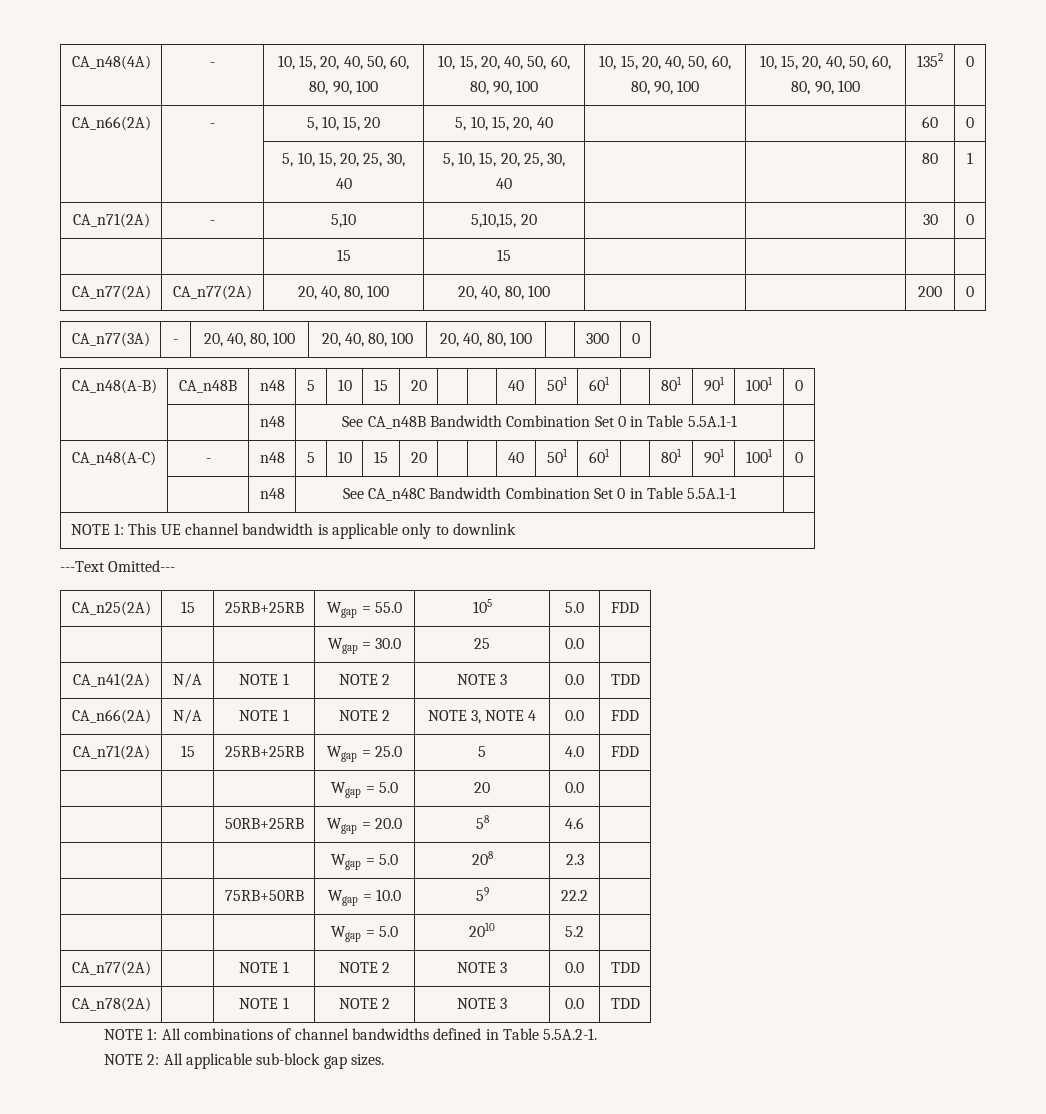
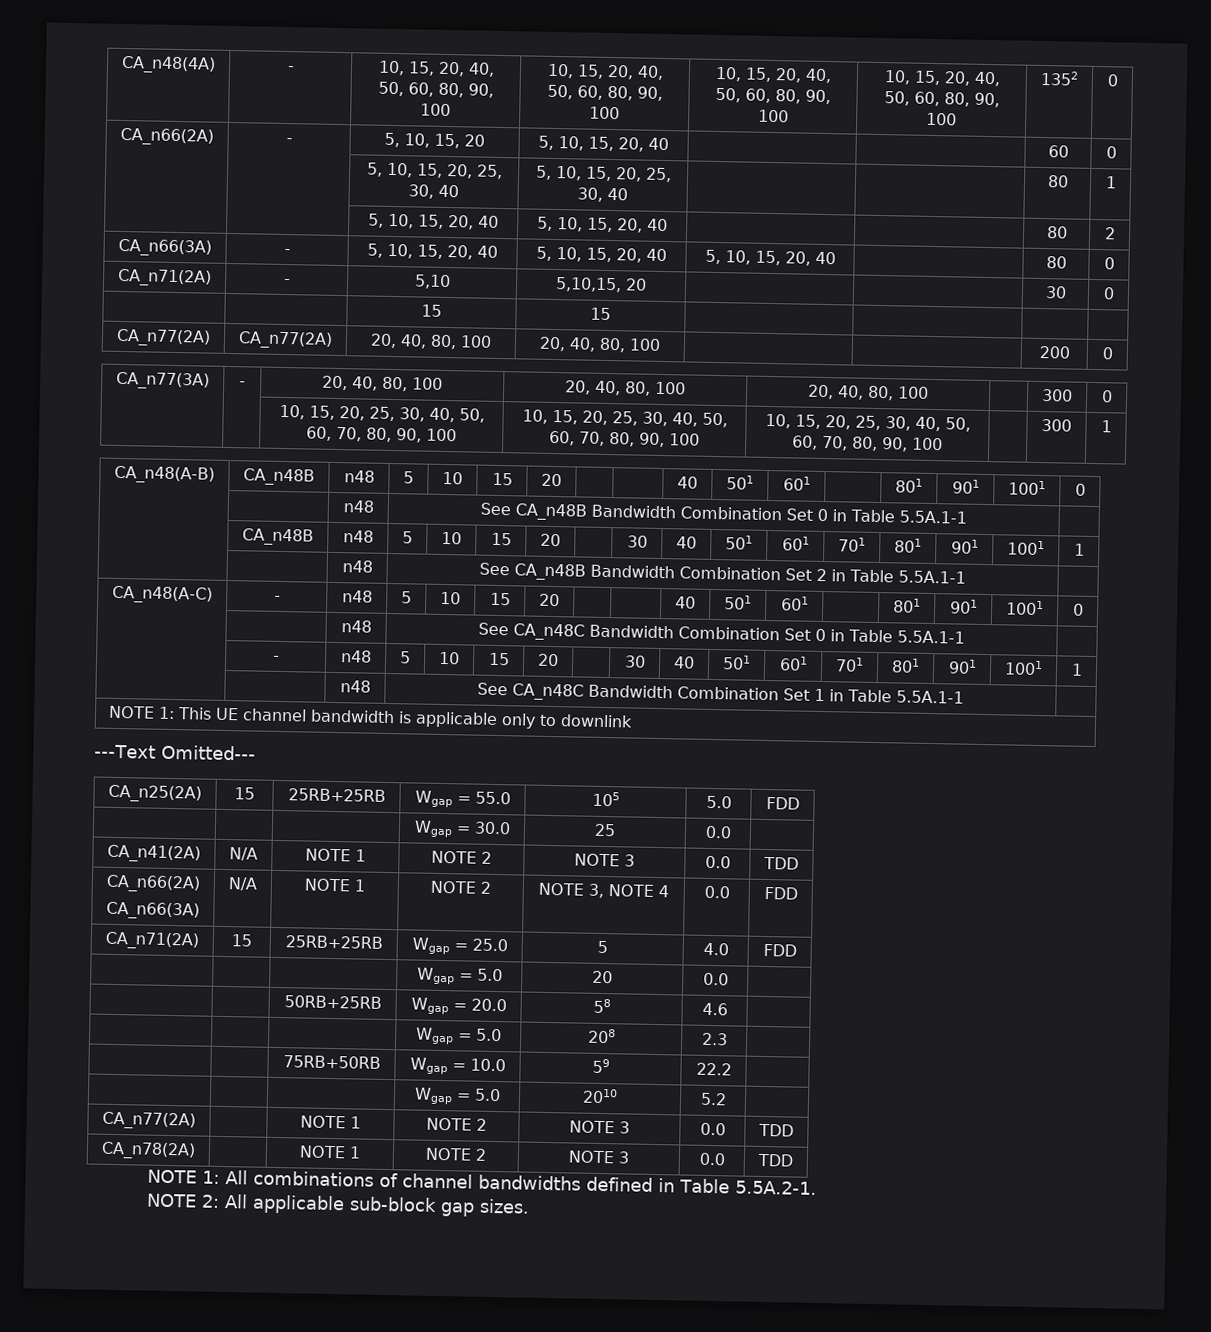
+ | | 5, 10, 15, 20, 40 | 5, 10, 15, 20, 40 | | | 80 | 2
+ CA_n66(3A) | - | 5, 10, 15, 20, 40 | 5, 10, 15, 20, 40 | 5, 10, 15, 20, 40 | | 80 | 0
+ | | 10, 15, 20, 25, 30, 40, 50, 60, 70, 80, 90, 100 | 10, 15, 20, 25, 30, 40, 50, 60, 70, 80, 90, 100 | 10, 15, 20, 25, 30, 40, 50, 60, 70, 80, 90, 100 | | 300 | 1
+ | CA_n48B | n48 | 5 | 10 | 15 | 20 | | 30 | 40 | 501 | 601 | 701 | 801 | 901 | 1001 | 1
+ | | n48 | See CA_n48B Bandwidth Combination Set 2 in Table 5.5A.1-1 |
+ | - | n48 | 5 | 10 | 15 | 20 | | 30 | 40 | 501 | 601 | 701 | 801 | 901 | 1001 | 1
+ | | n48 | See CA_n48C Bandwidth Combination Set 1 in Table 5.5A.1-1 |
  CA_n41(2A) | N/A | NOTE 1 | NOTE 2 | NOTE 3 | 0.0 | TDD
- CA_n66(2A) | N/A | NOTE 1 | NOTE 2 | NOTE 3, NOTE 4 | 0.0 | FDD
+ CA_n66(2A)
+ CA_n66(3A) | N/A | NOTE 1 | NOTE 2 | NOTE 3, NOTE 4 | 0.0 | FDD

